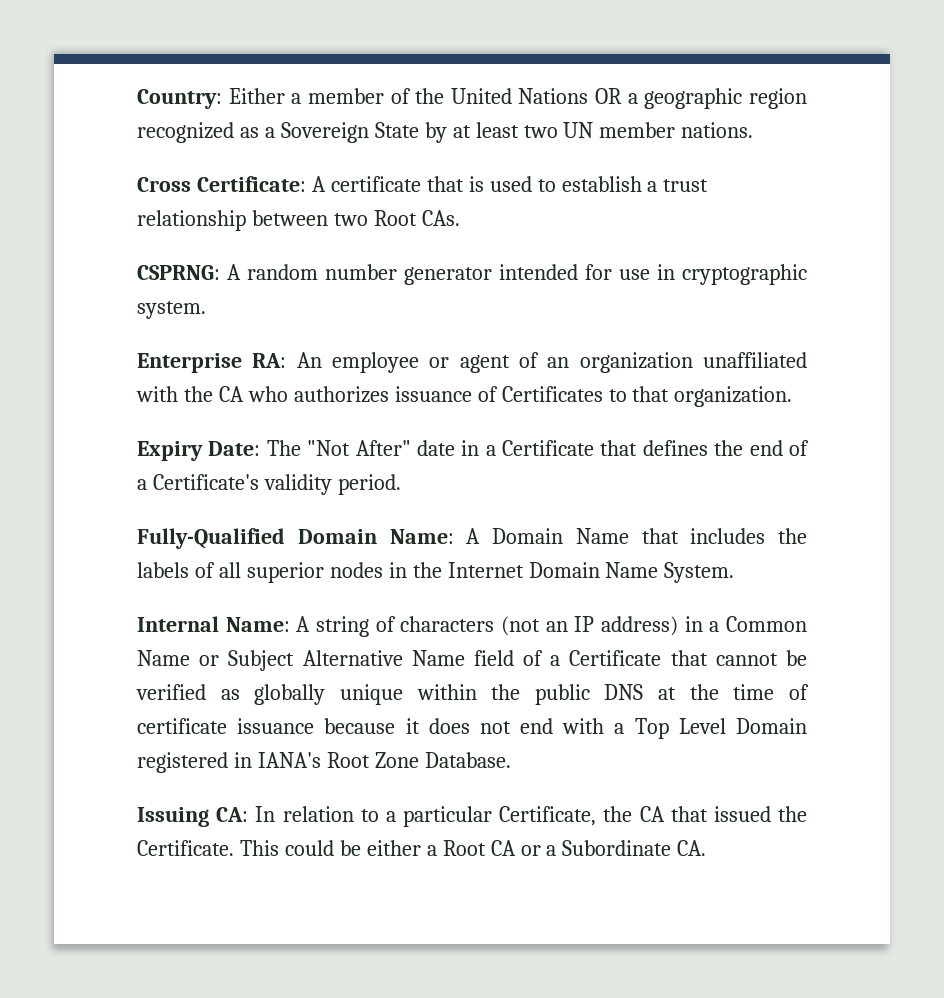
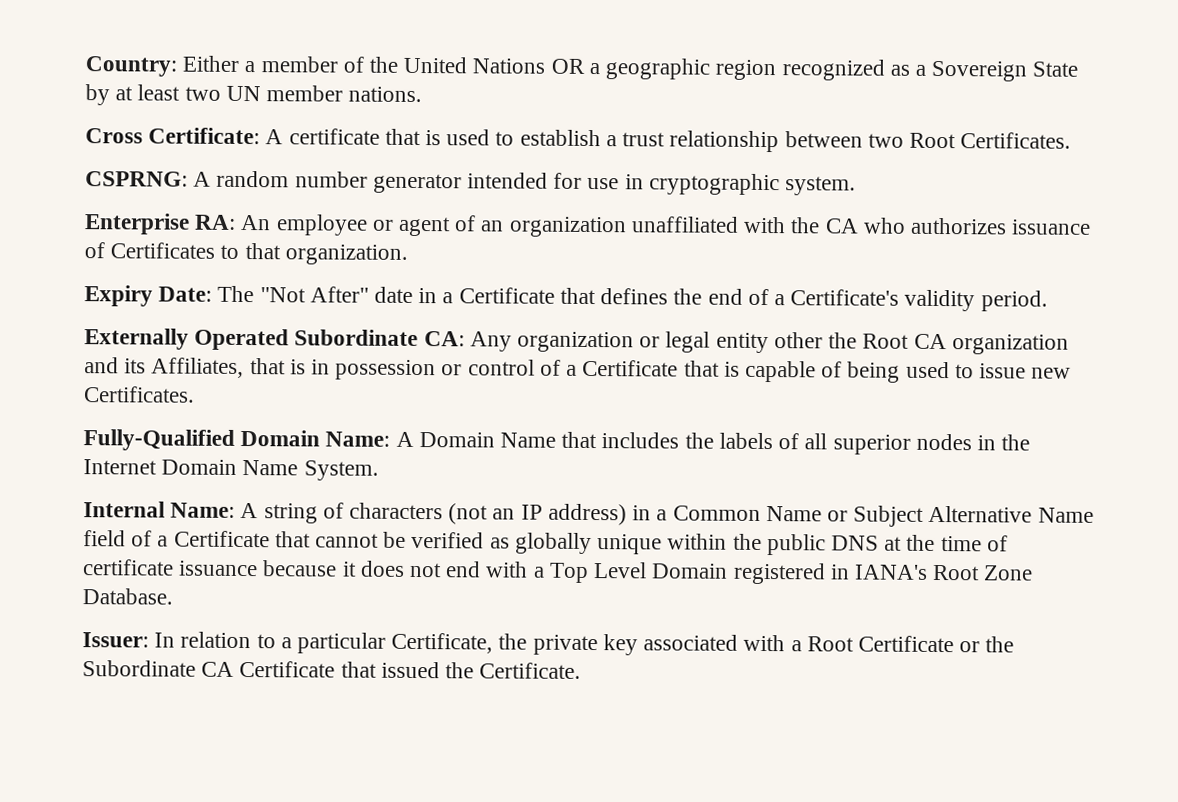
- Cross Certificate: A certificate that is used to establish a trust relationship between two Root CAs.
+ Cross Certificate: A certificate that is used to establish a trust relationship between two Root Certificates.
+ Externally Operated Subordinate CA: Any organization or legal entity other the Root CA organization and its Affiliates, that is in possession or control of a Certificate that is capable of being used to issue new Certificates.
- Issuing CA: In relation to a particular Certificate, the CA that issued the Certificate. This could be either a Root CA or a Subordinate CA.
+ Issuer: In relation to a particular Certificate, the private key associated with a Root Certificate or the Subordinate CA Certificate that issued the Certificate.

